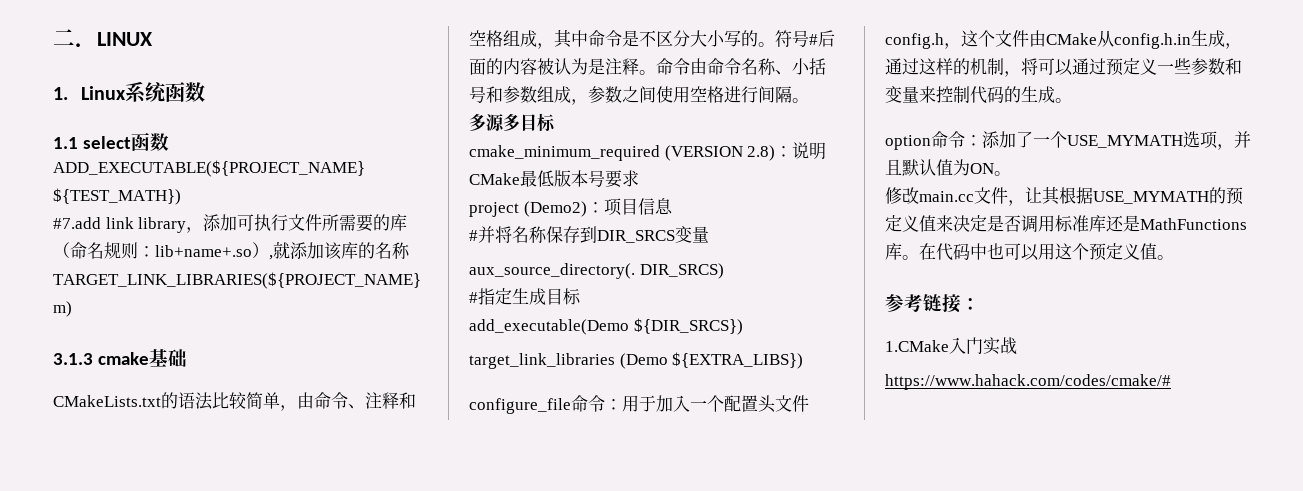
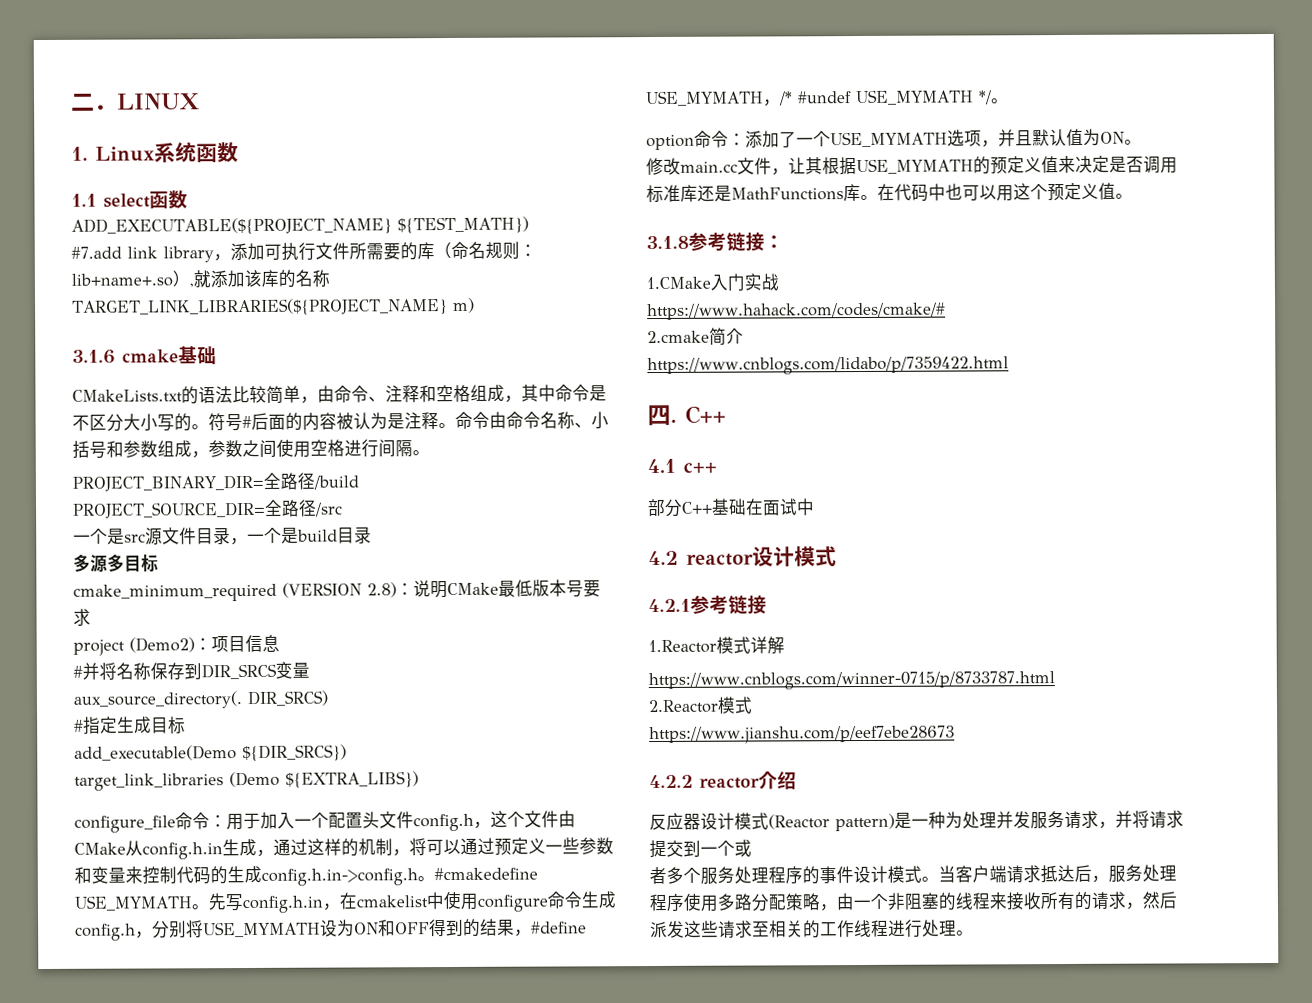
- 3.1.3 cmake基础
+ 3.1.6 cmake基础
+ PROJECT_BINARY_DIR=全路径/build
+ PROJECT_SOURCE_DIR=全路径/src
+ 一个是src源文件目录，一个是build目录
- configure_file命令：用于加入一个配置头文件config.h，这个文件由CMake从config.h.in生成，通过这样的机制，将可以通过预定义一些参数和变量来控制代码的生成。
+ configure_file命令：用于加入一个配置头文件config.h，这个文件由CMake从config.h.in生成，通过这样的机制，将可以通过预定义一些参数和变量来控制代码的生成config.h.in->config.h。#cmakedefine USE_MYMATH。先写config.h.in，在cmakelist中使用configure命令生成config.h，分别将USE_MYMATH设为ON和OFF得到的结果，#define USE_MYMATH，/* #undef USE_MYMATH */。
- 参考链接：
+ 3.1.8参考链接：
+ 2.cmake简介
+ https://www.cnblogs.com/lidabo/p/7359422.html
+ 四. C++
+ 4.1 c++
+ 部分C++基础在面试中
+ 4.2 reactor设计模式
+ 4.2.1参考链接
+ 1.Reactor模式详解
+ https://www.cnblogs.com/winner-0715/p/8733787.html
+ 2.Reactor模式
+ https://www.jianshu.com/p/eef7ebe28673
+ 4.2.2 reactor介绍
+ 反应器设计模式(Reactor pattern)是一种为处理并发服务请求，并将请求提交到一个或
+ 者多个服务处理程序的事件设计模式。当客户端请求抵达后，服务处理程序使用多路分配策略，由一个非阻塞的线程来接收所有的请求，然后派发这些请求至相关的工作线程进行处理。

